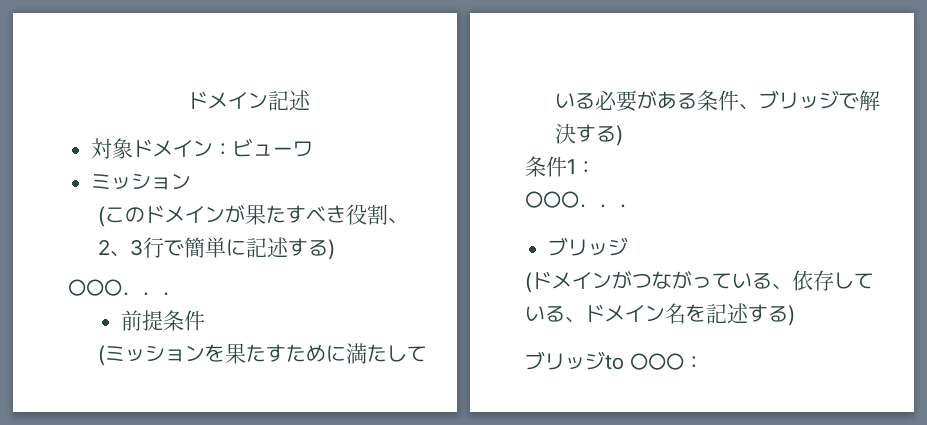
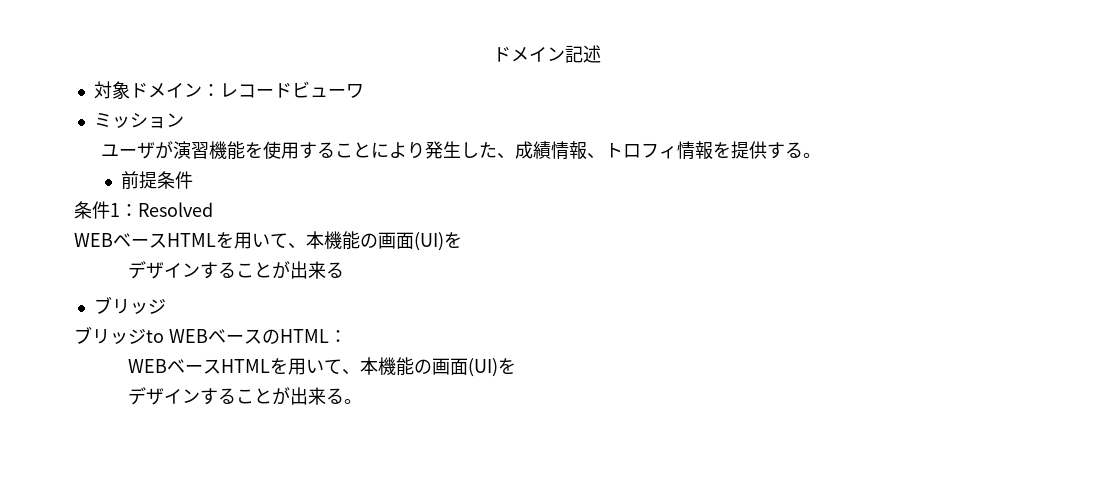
- 対象ドメイン：ビューワ
+ 対象ドメイン：レコードビューワ
- (このドメインが果たすべき役割、2、3行で簡単に記述する)
- ○○○．．．
+ ユーザが演習機能を使用することにより発生した、成績情報、トロフィ情報を提供する。
  前提条件
- (ミッションを果たすために満たしている必要がある条件、ブリッジで解決する)
- 条件1：
- ○○○．．．
+ 条件1：Resolved
+ WEBベースHTMLを用いて、本機能の画面(UI)を
+ デザインすることが出来る
  ブリッジ
- (ドメインがつながっている、依存している、ドメイン名を記述する)
- ブリッジto ○○○：
+ ブリッジto WEBベースのHTML：
+ WEBベースHTMLを用いて、本機能の画面(UI)を
+ デザインすることが出来る。

